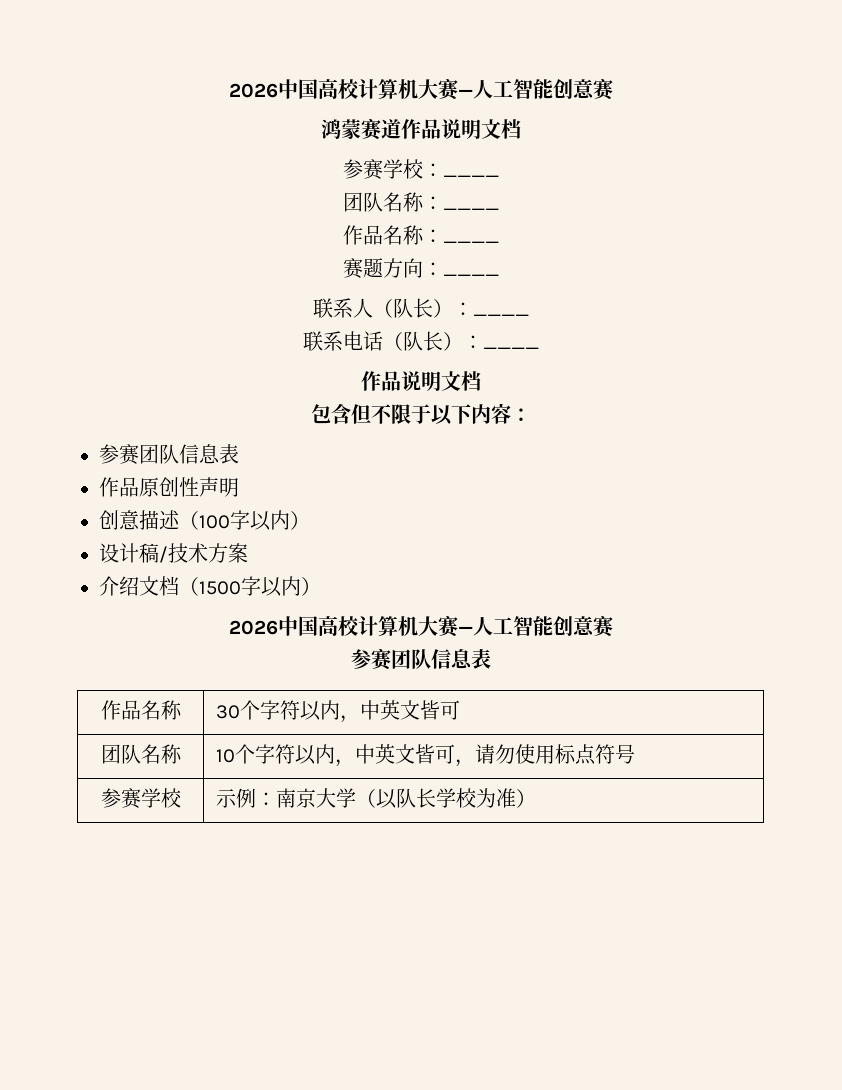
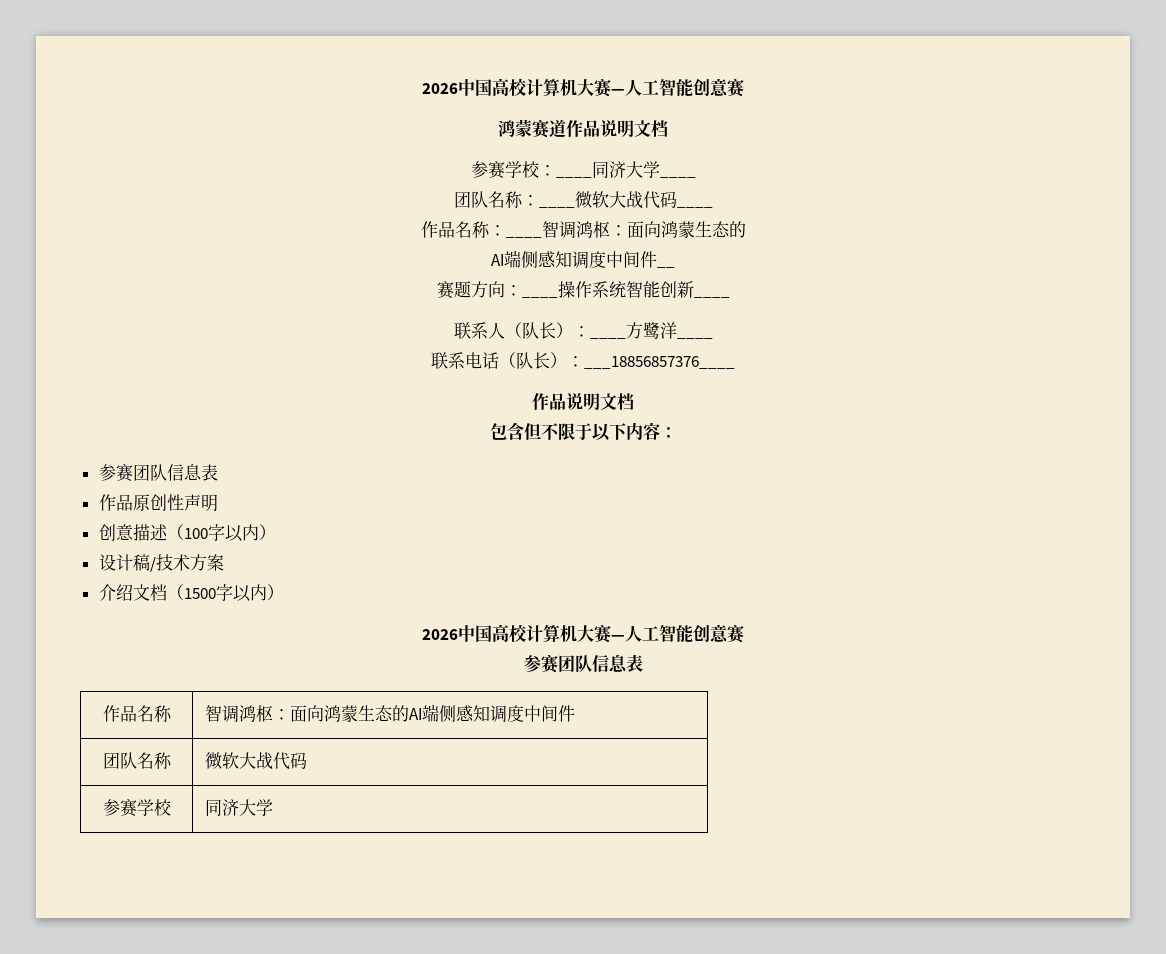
- 参赛学校：____
+ 参赛学校：____同济大学____
- 团队名称：____
+ 团队名称：____微软大战代码____
- 作品名称：____
+ 作品名称：____智调鸿枢：面向鸿蒙生态的
+ AI端侧感知调度中间件__
- 赛题方向：____
+ 赛题方向：____操作系统智能创新____
- 联系人（队长）：____
+ 联系人（队长）：____方鹭洋____
- 联系电话（队长）：____
+ 联系电话（队长）：___18856857376____
- 作品名称 | 30个字符以内，中英文皆可
- 团队名称 | 10个字符以内，中英文皆可，请勿使用标点符号
- 参赛学校 | 示例：南京大学（以队长学校为准）
+ 作品名称 | 智调鸿枢：面向鸿蒙生态的AI端侧感知调度中间件
+ 团队名称 | 微软大战代码
+ 参赛学校 | 同济大学

